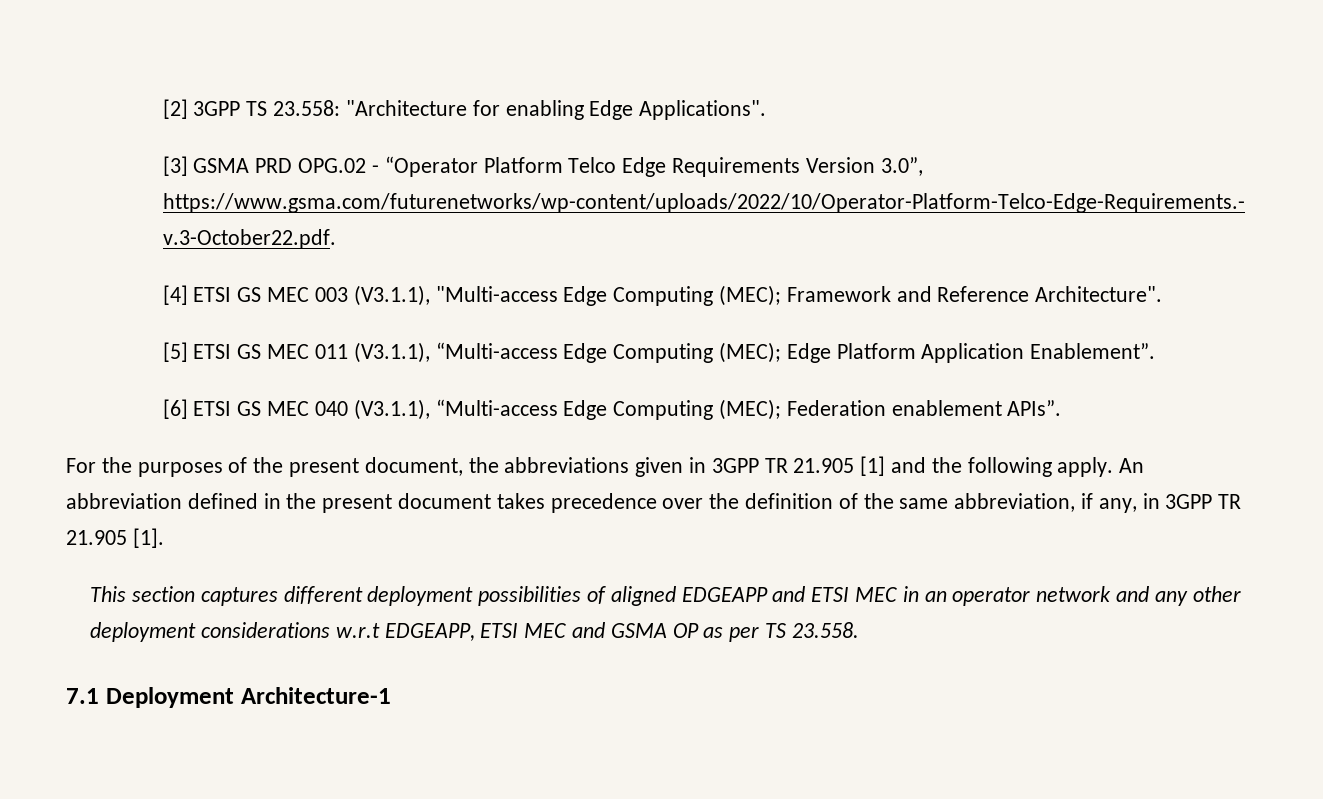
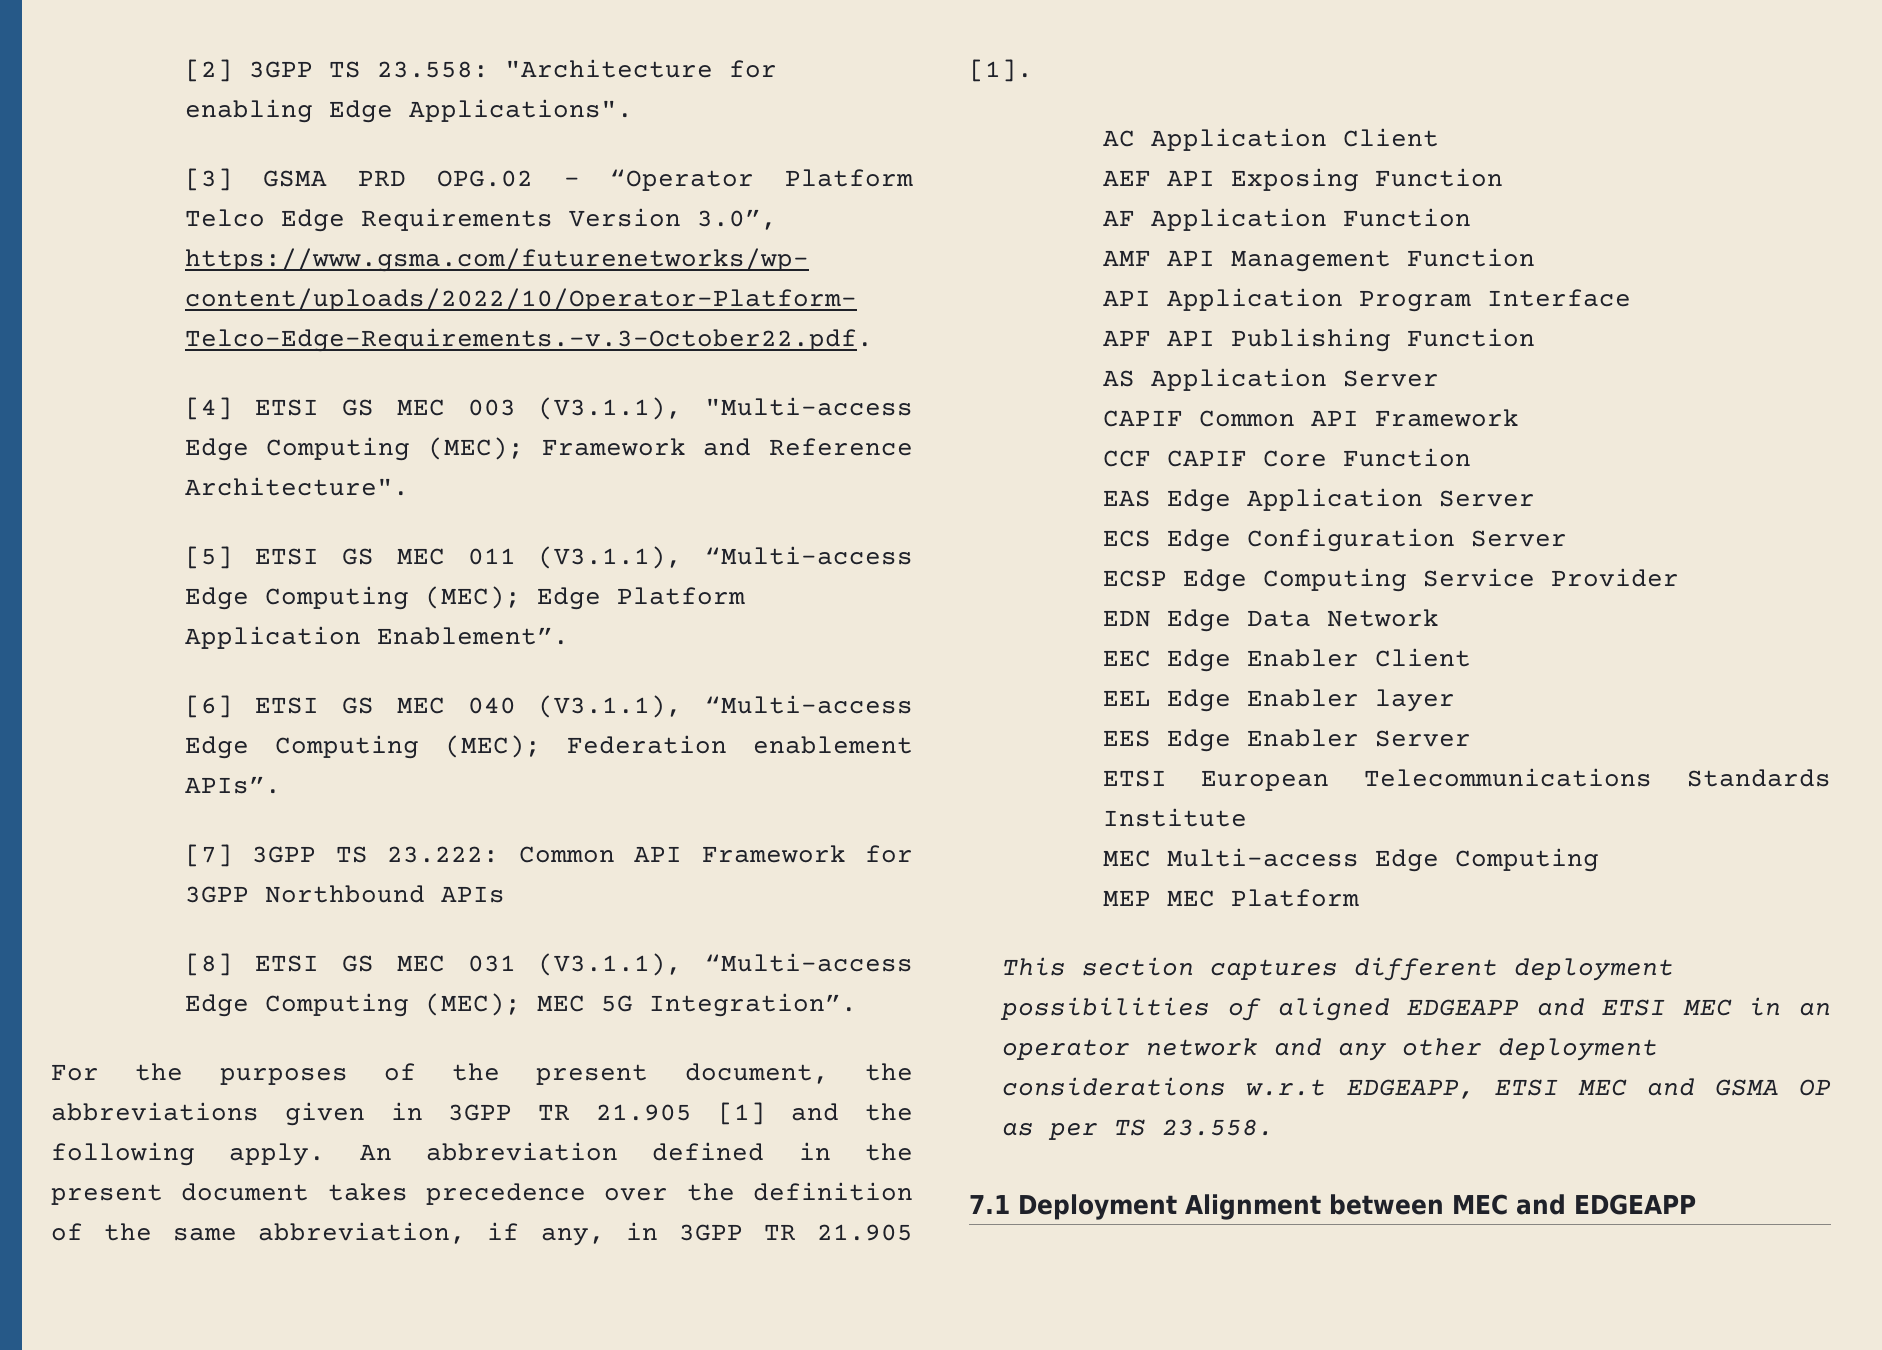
+ [7] 3GPP TS 23.222: Common API Framework for 3GPP Northbound APIs
+ [8] ETSI GS MEC 031 (V3.1.1), “Multi-access Edge Computing (MEC); MEC 5G Integration”.
+ AC Application Client
+ AEF API Exposing Function
+ AF Application Function
+ AMF API Management Function
+ API Application Program Interface
+ APF API Publishing Function
+ AS Application Server
+ CAPIF Common API Framework
+ CCF CAPIF Core Function
+ EAS Edge Application Server
+ ECS Edge Configuration Server
+ ECSP Edge Computing Service Provider
+ EDN Edge Data Network
+ EEC Edge Enabler Client
+ EEL Edge Enabler layer
+ EES Edge Enabler Server
+ ETSI European Telecommunications Standards Institute
+ MEC Multi-access Edge Computing
+ MEP MEC Platform
- 7.1 Deployment Architecture-1
+ 7.1 Deployment Alignment between MEC and EDGEAPP

